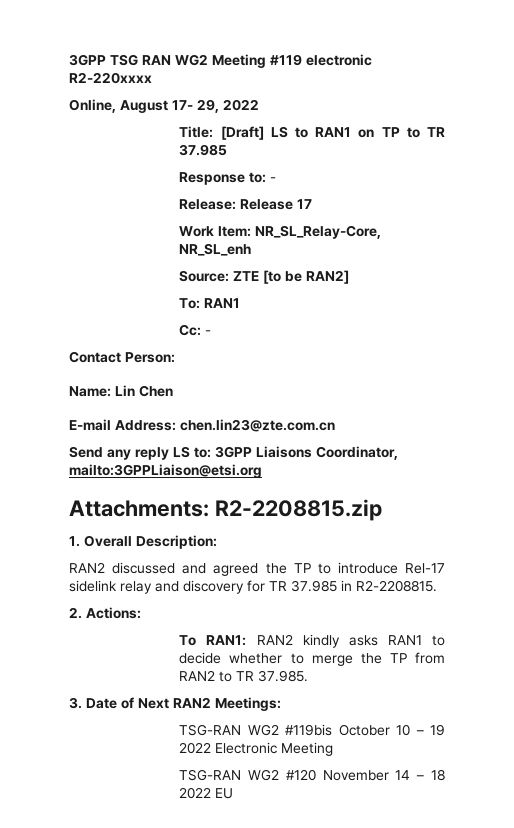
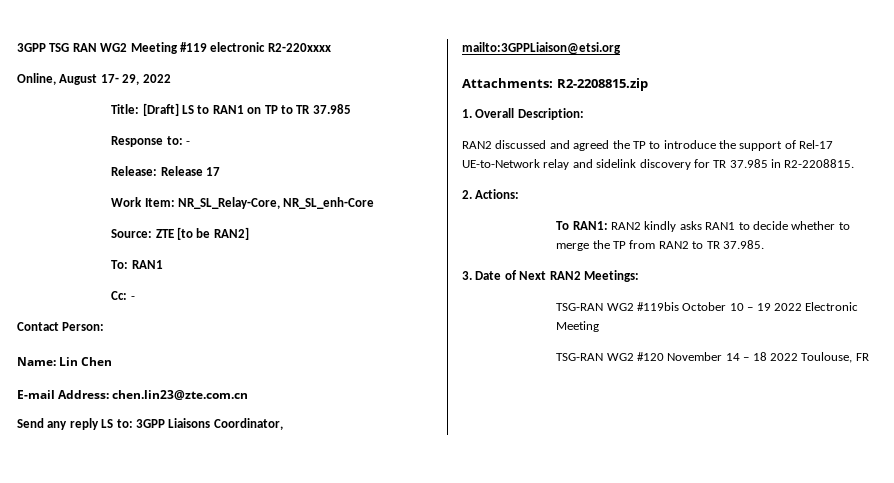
- Work Item: NR_SL_Relay-Core, NR_SL_enh
+ Work Item: NR_SL_Relay-Core, NR_SL_enh-Core
- RAN2 discussed and agreed the TP to introduce Rel-17 sidelink relay and discovery for TR 37.985 in R2-2208815.
+ RAN2 discussed and agreed the TP to introduce the support of Rel-17 UE-to-Network relay and sidelink discovery for TR 37.985 in R2-2208815.
- TSG-RAN WG2 #120 November 14 – 18 2022 EU
+ TSG-RAN WG2 #120 November 14 – 18 2022 Toulouse, FR

